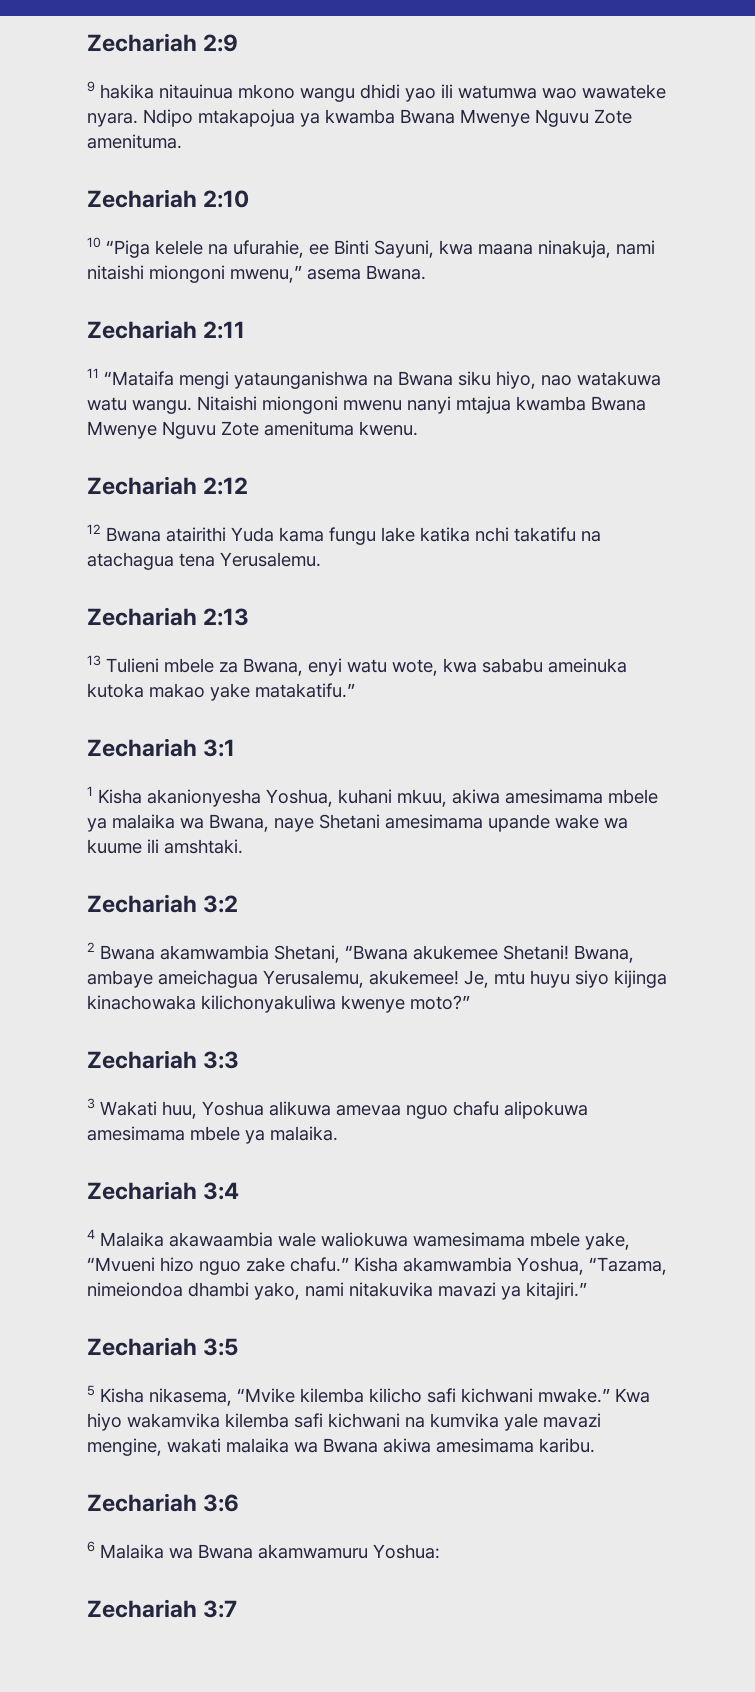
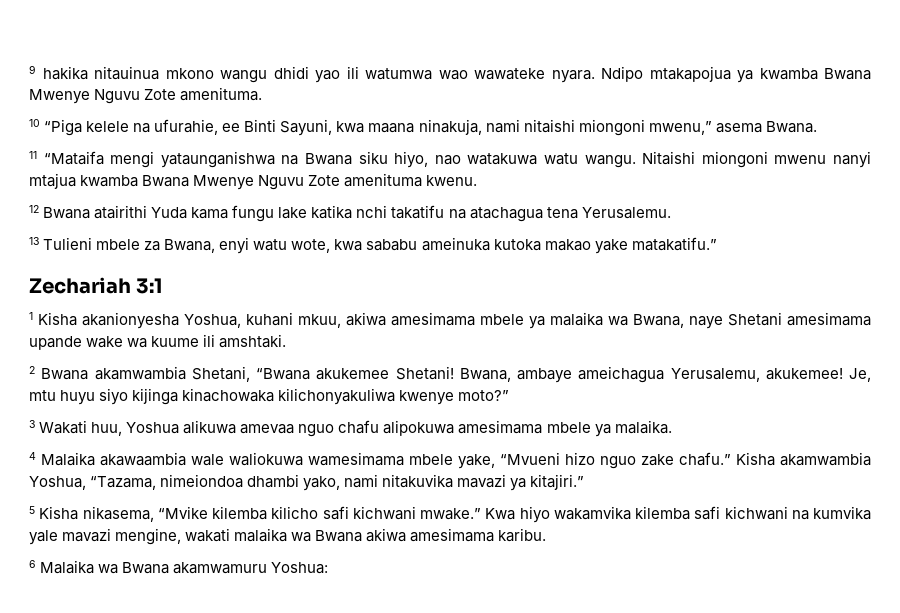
- Zechariah 2:9
- Zechariah 2:10
- Zechariah 2:11
- Zechariah 2:12
- Zechariah 2:13
- Zechariah 3:2
- Zechariah 3:3
- Zechariah 3:4
- Zechariah 3:5
- Zechariah 3:6
- Zechariah 3:7

